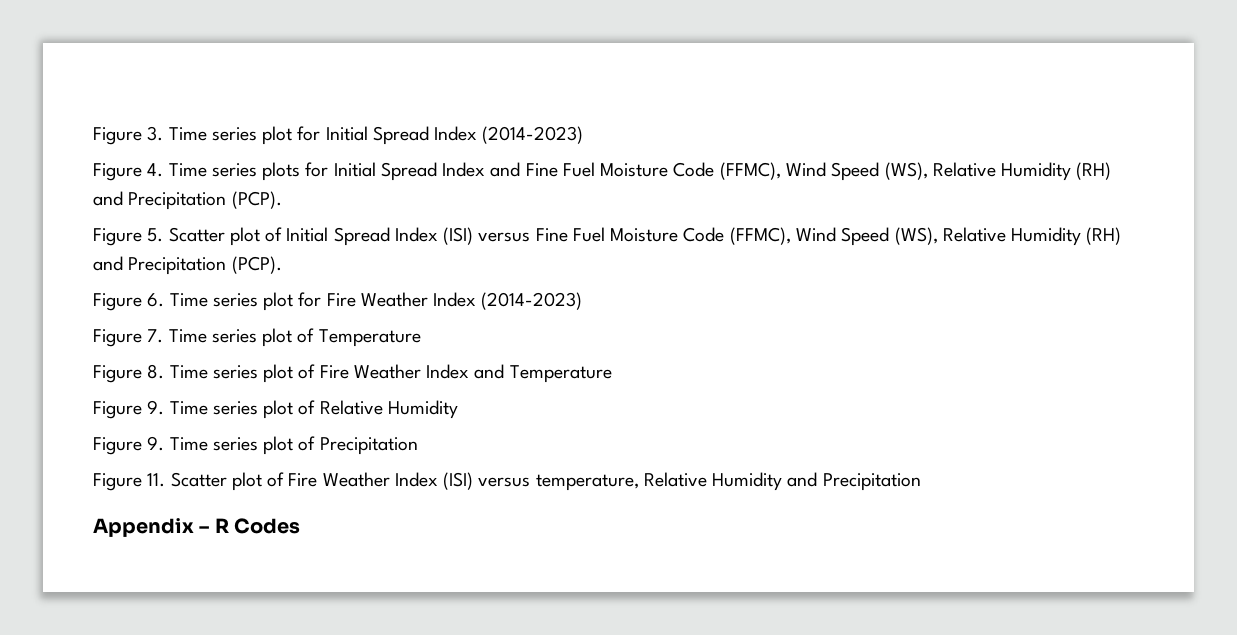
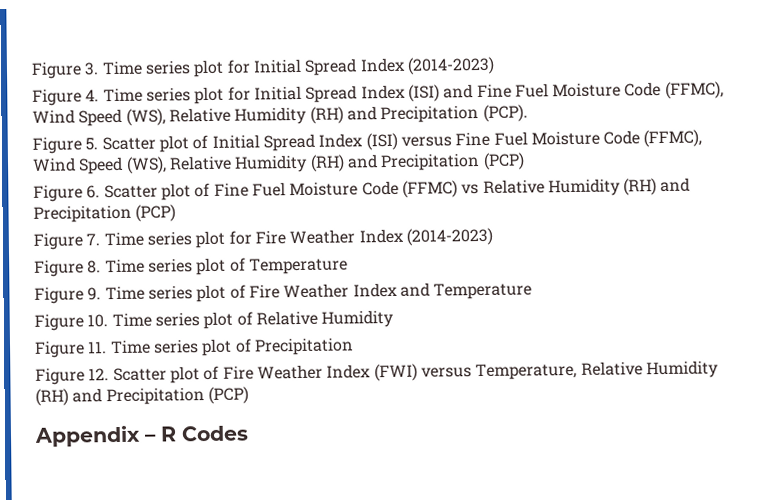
- Figure 4. Time series plots for Initial Spread Index and Fine Fuel Moisture Code (FFMC), Wind Speed (WS), Relative Humidity (RH) and Precipitation (PCP).
+ Figure 4. Time series plot for Initial Spread Index (ISI) and Fine Fuel Moisture Code (FFMC), Wind Speed (WS), Relative Humidity (RH) and Precipitation (PCP).
- Figure 5. Scatter plot of Initial Spread Index (ISI) versus Fine Fuel Moisture Code (FFMC), Wind Speed (WS), Relative Humidity (RH) and Precipitation (PCP).
+ Figure 5. Scatter plot of Initial Spread Index (ISI) versus Fine Fuel Moisture Code (FFMC), Wind Speed (WS), Relative Humidity (RH) and Precipitation (PCP)
- Figure 6. Time series plot for Fire Weather Index (2014-2023)
+ Figure 6. Scatter plot of Fine Fuel Moisture Code (FFMC) vs Relative Humidity (RH) and Precipitation (PCP)
+ Figure 7. Time series plot for Fire Weather Index (2014-2023)
- Figure 7. Time series plot of Temperature
+ Figure 8. Time series plot of Temperature
- Figure 8. Time series plot of Fire Weather Index and Temperature
+ Figure 9. Time series plot of Fire Weather Index and Temperature
- Figure 9. Time series plot of Relative Humidity
+ Figure 10. Time series plot of Relative Humidity
- Figure 9. Time series plot of Precipitation
+ Figure 11. Time series plot of Precipitation
- Figure 11. Scatter plot of Fire Weather Index (ISI) versus temperature, Relative Humidity and Precipitation
+ Figure 12. Scatter plot of Fire Weather Index (FWI) versus Temperature, Relative Humidity (RH) and Precipitation (PCP)

